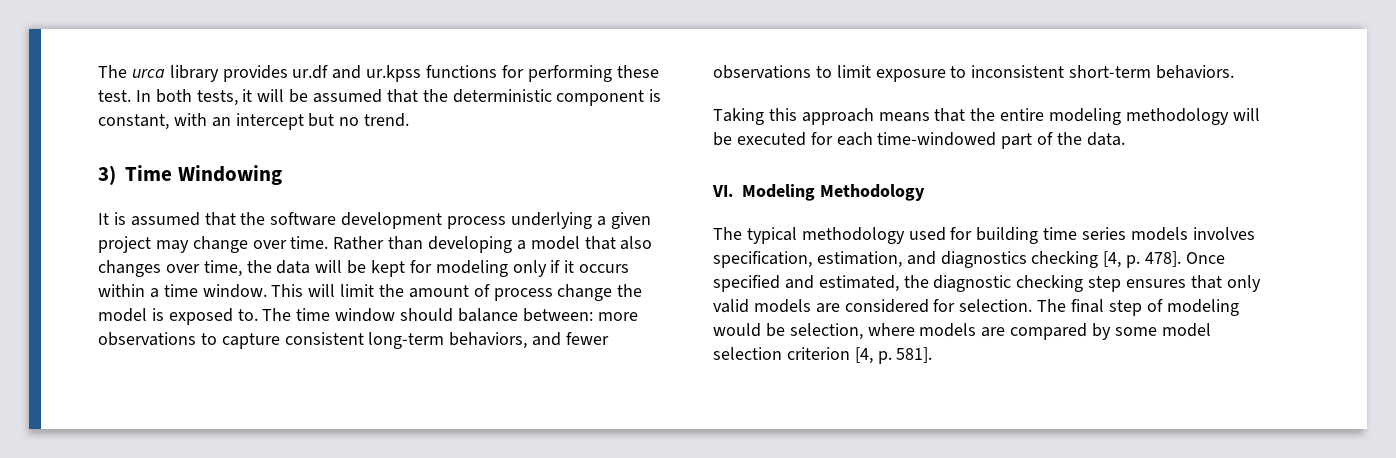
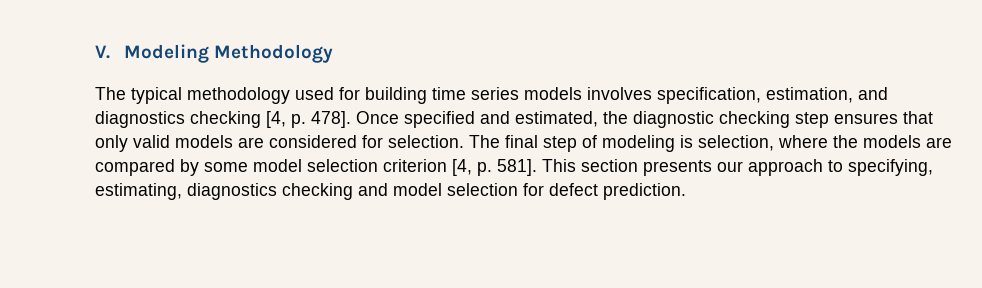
- The urca library provides ur.df and ur.kpss functions for performing these test. In both tests, it will be assumed that the deterministic component is constant, with an intercept but no trend.
- 3) Time Windowing
- It is assumed that the software development process underlying a given project may change over time. Rather than developing a model that also changes over time, the data will be kept for modeling only if it occurs within a time window. This will limit the amount of process change the model is exposed to. The time window should balance between: more observations to capture consistent long-term behaviors, and fewer observations to limit exposure to inconsistent short-term behaviors.
- Taking this approach means that the entire modeling methodology will be executed for each time-windowed part of the data.
- VI. Modeling Methodology
+ V. Modeling Methodology
- The final step of modeling would be selection, where models are compared by some model selection criterion [4, p. 581].
+ The final step of modeling is selection, where the models are compared by some model selection criterion [4, p. 581].
+ This section presents our approach to specifying, estimating, diagnostics checking and model selection for defect prediction.

